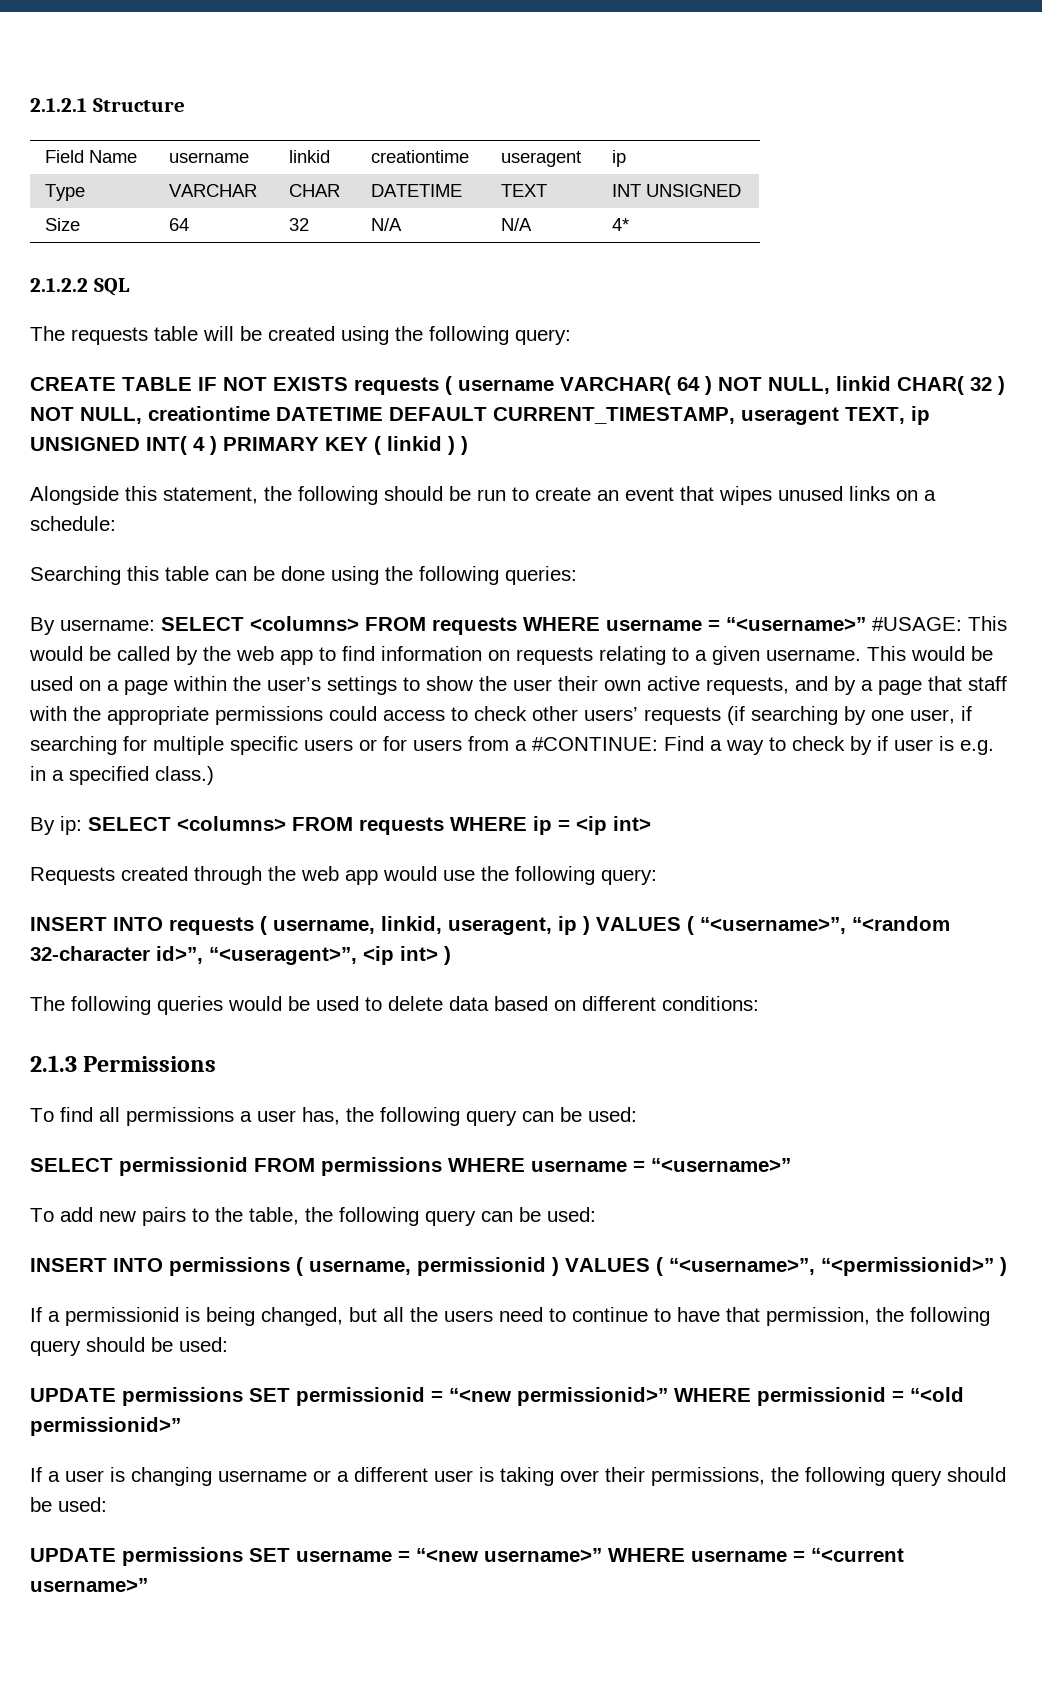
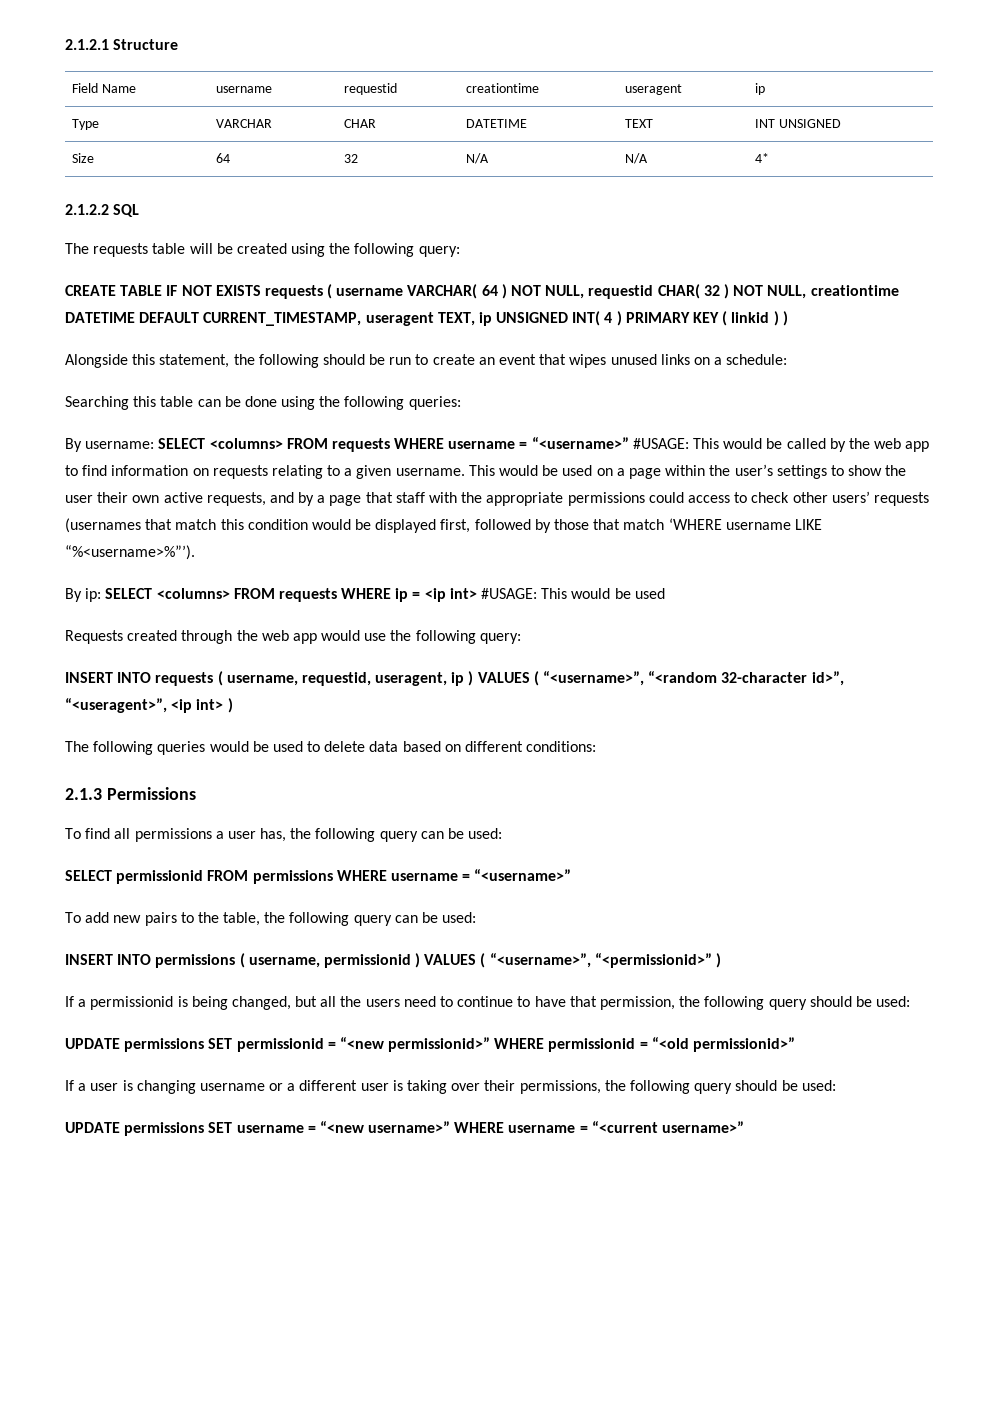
- Field Name | username | linkid | creationtime | useragent | ip
+ Field Name | username | requestid | creationtime | useragent | ip
- CREATE TABLE IF NOT EXISTS requests ( username VARCHAR( 64 ) NOT NULL, linkid CHAR( 32 ) NOT NULL, creationtime DATETIME DEFAULT CURRENT_TIMESTAMP, useragent TEXT, ip UNSIGNED INT( 4 ) PRIMARY KEY ( linkid ) )
+ CREATE TABLE IF NOT EXISTS requests ( username VARCHAR( 64 ) NOT NULL, requestid CHAR( 32 ) NOT NULL, creationtime DATETIME DEFAULT CURRENT_TIMESTAMP, useragent TEXT, ip UNSIGNED INT( 4 ) PRIMARY KEY ( linkid ) )
- This would be used on a page within the user’s settings to show the user their own active requests, and by a page that staff with the appropriate permissions could access to check other users’ requests (if searching by one user, if searching for multiple specific users or for users from a #CONTINUE: Find a way to check by if user is e.g. in a specified class.)
+ This would be used on a page within the user’s settings to show the user their own active requests, and by a page that staff with the appropriate permissions could access to check other users’ requests (usernames that match this condition would be displayed first, followed by those that match ‘WHERE username LIKE “%<username>%”’).
- By ip: SELECT <columns> FROM requests WHERE ip = <ip int>
+ By ip: SELECT <columns> FROM requests WHERE ip = <ip int> #USAGE: This would be used
- INSERT INTO requests ( username, linkid, useragent, ip ) VALUES ( “<username>”, “<random 32-character id>”, “<useragent>”, <ip int> )
+ INSERT INTO requests ( username, requestid, useragent, ip ) VALUES ( “<username>”, “<random 32-character id>”, “<useragent>”, <ip int> )

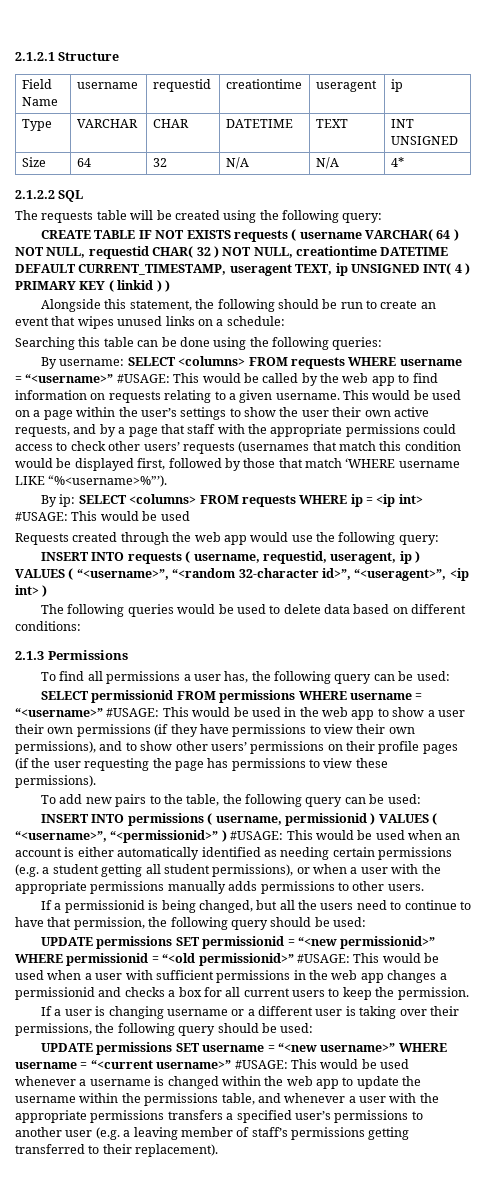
- SELECT permissionid FROM permissions WHERE username = “<username>”
+ SELECT permissionid FROM permissions WHERE username = “<username>” #USAGE: This would be used in the web app to show a user their own permissions (if they have permissions to view their own permissions), and to show other users’ permissions on their profile pages (if the user requesting the page has permissions to view these permissions).
- INSERT INTO permissions ( username, permissionid ) VALUES ( “<username>”, “<permissionid>” )
+ INSERT INTO permissions ( username, permissionid ) VALUES ( “<username>”, “<permissionid>” ) #USAGE: This would be used when an account is either automatically identified as needing certain permissions (e.g. a student getting all student permissions), or when a user with the appropriate permissions manually adds permissions to other users.
- UPDATE permissions SET permissionid = “<new permissionid>” WHERE permissionid = “<old permissionid>”
+ UPDATE permissions SET permissionid = “<new permissionid>” WHERE permissionid = “<old permissionid>” #USAGE: This would be used when a user with sufficient permissions in the web app changes a permissionid and checks a box for all current users to keep the permission.
- UPDATE permissions SET username = “<new username>” WHERE username = “<current username>”
+ UPDATE permissions SET username = “<new username>” WHERE username = “<current username>” #USAGE: This would be used whenever a username is changed within the web app to update the username within the permissions table, and whenever a user with the appropriate permissions transfers a specified user’s permissions to another user (e.g. a leaving member of staff’s permissions getting transferred to their replacement).

